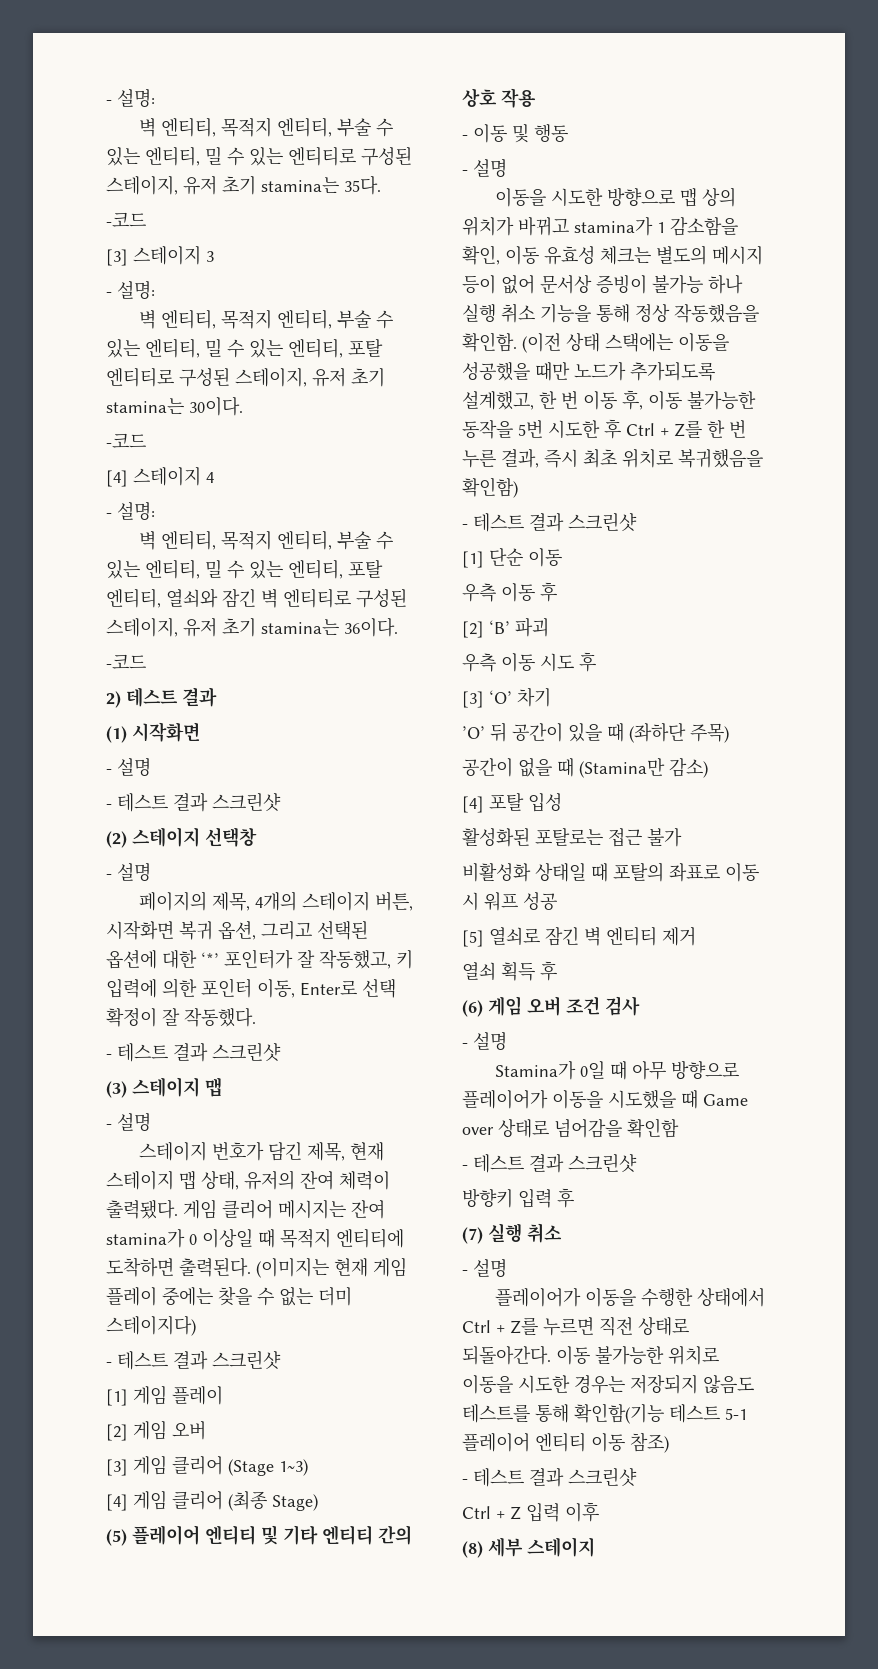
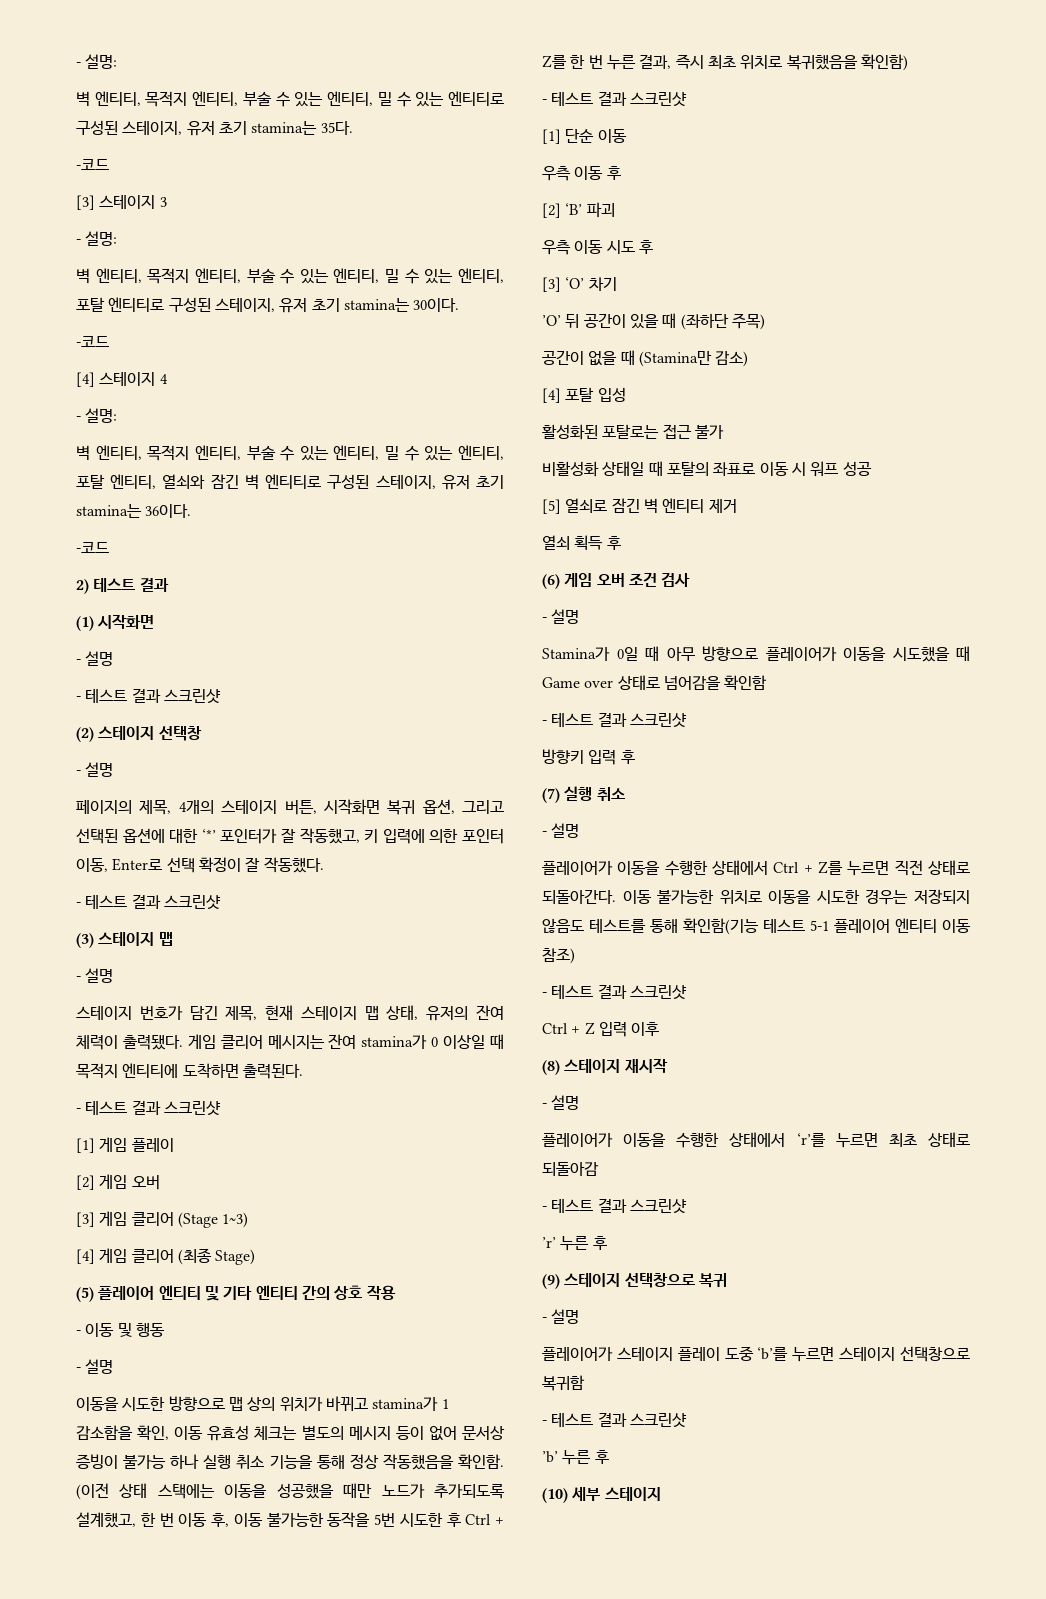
- (이미지는 현재 게임 플레이 중에는 찾을 수 없는 더미 스테이지다)
- (8) 세부 스테이지
+ (8) 스테이지 재시작
+ - 설명
+ 플레이어가 이동을 수행한 상태에서 ‘r’를 누르면 최초 상태로 되돌아감
+ - 테스트 결과 스크린샷
+ ’r’ 누른 후
+ (9) 스테이지 선택창으로 복귀
+ - 설명
+ 플레이어가 스테이지 플레이 도중 ‘b’를 누르면 스테이지 선택창으로 복귀함
+ - 테스트 결과 스크린샷
+ ’b’ 누른 후
+ (10) 세부 스테이지

